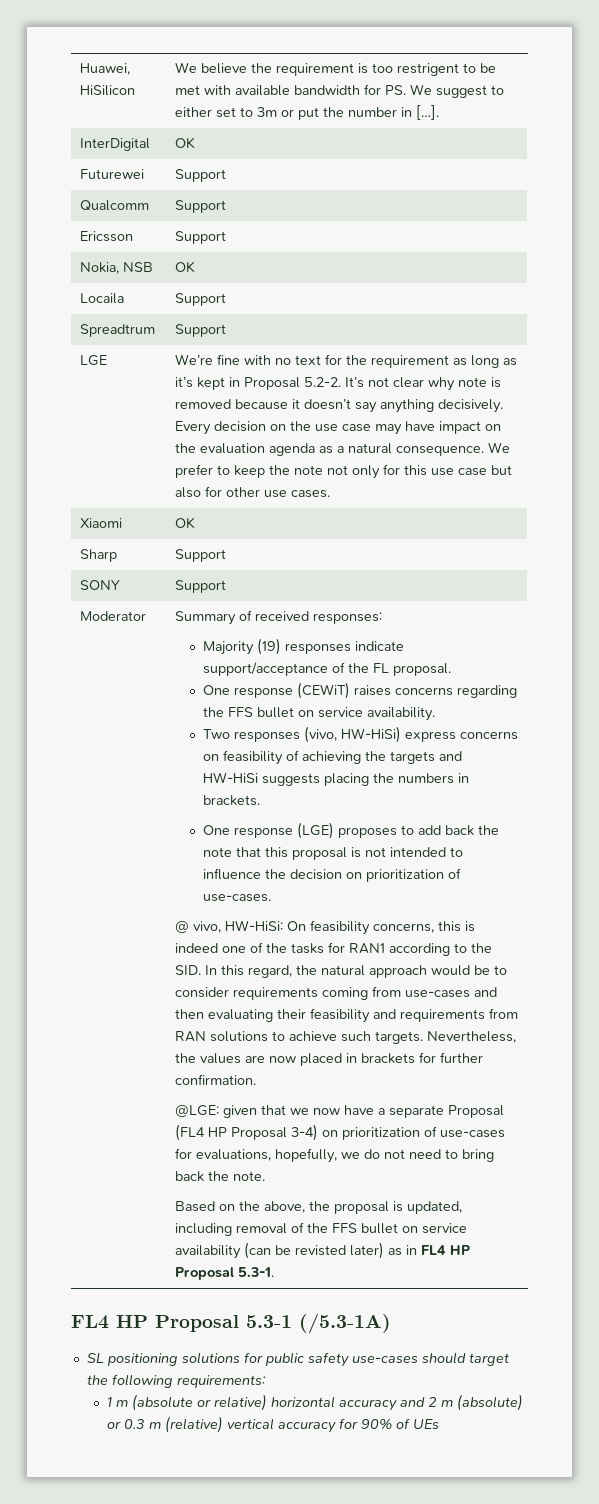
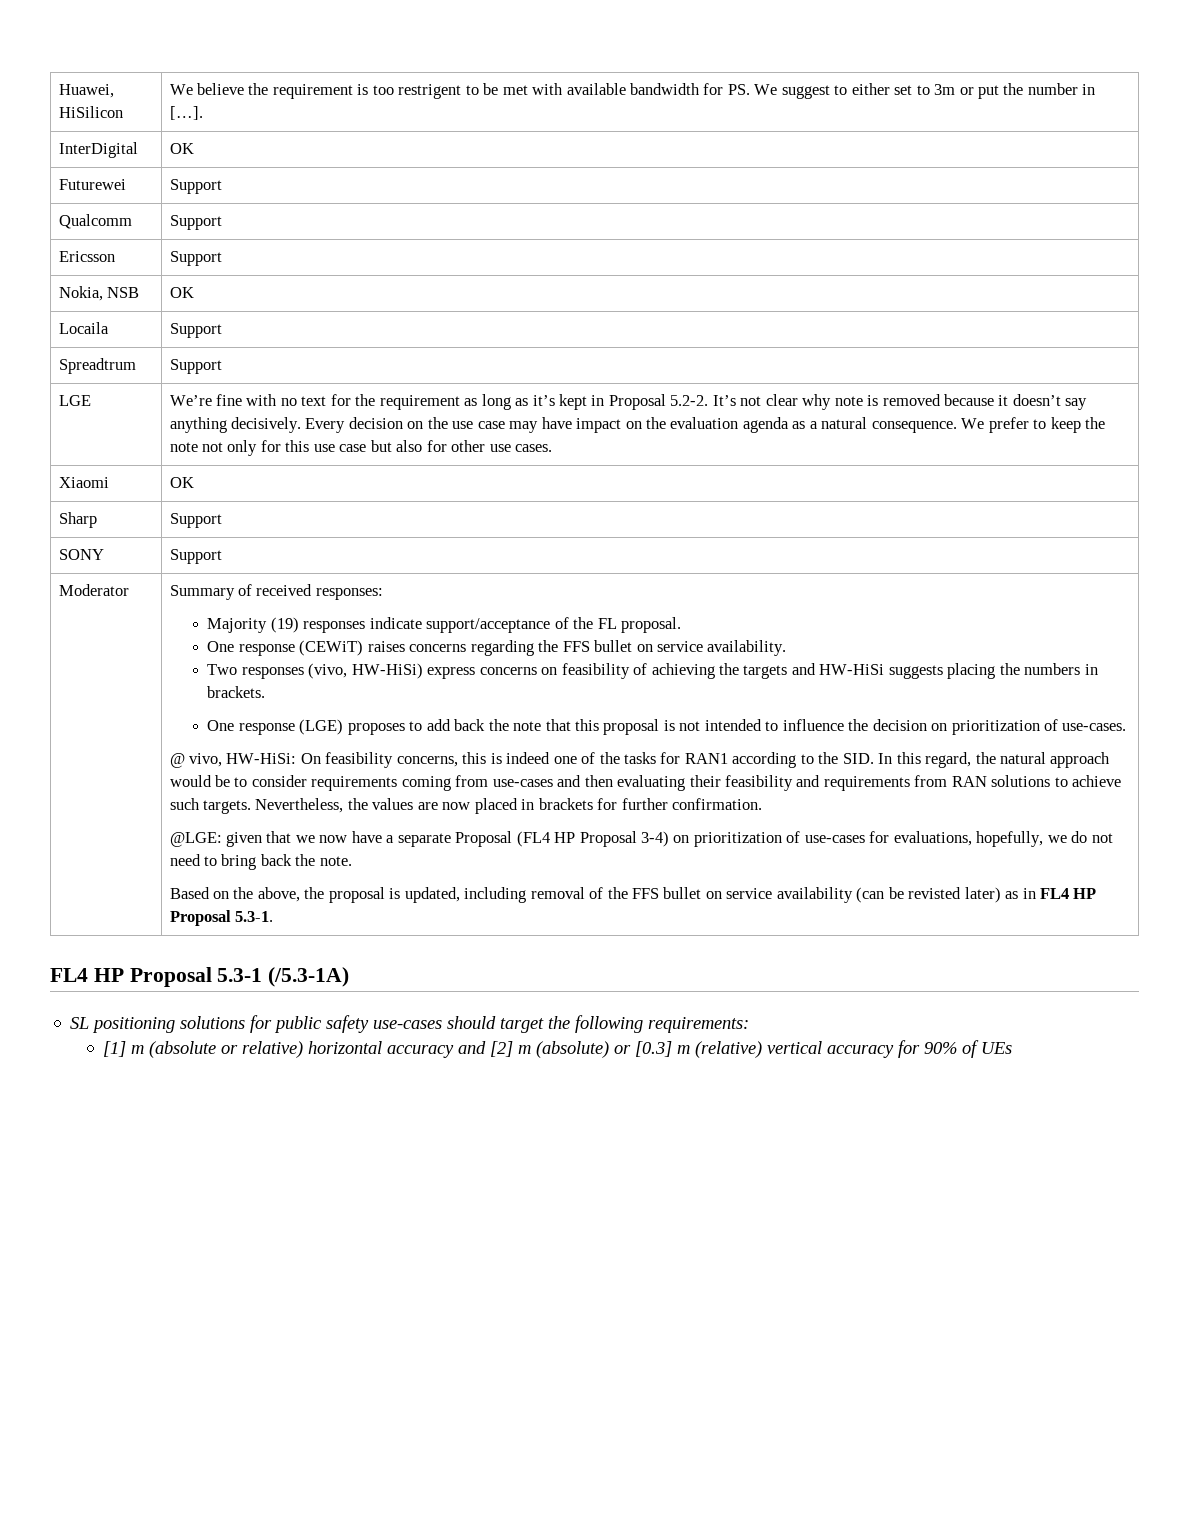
- 1 m (absolute or relative) horizontal accuracy and 2 m (absolute) or 0.3 m (relative) vertical accuracy for 90% of UEs
+ [1] m (absolute or relative) horizontal accuracy and [2] m (absolute) or [0.3] m (relative) vertical accuracy for 90% of UEs

